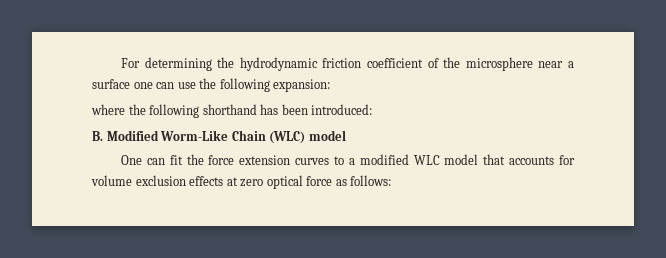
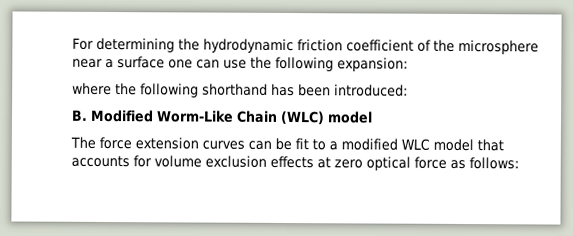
- One can fit the force extension curves to a modified WLC model that accounts for volume exclusion effects at zero optical force as follows:
+ The force extension curves can be fit to a modified WLC model that accounts for volume exclusion effects at zero optical force as follows:

